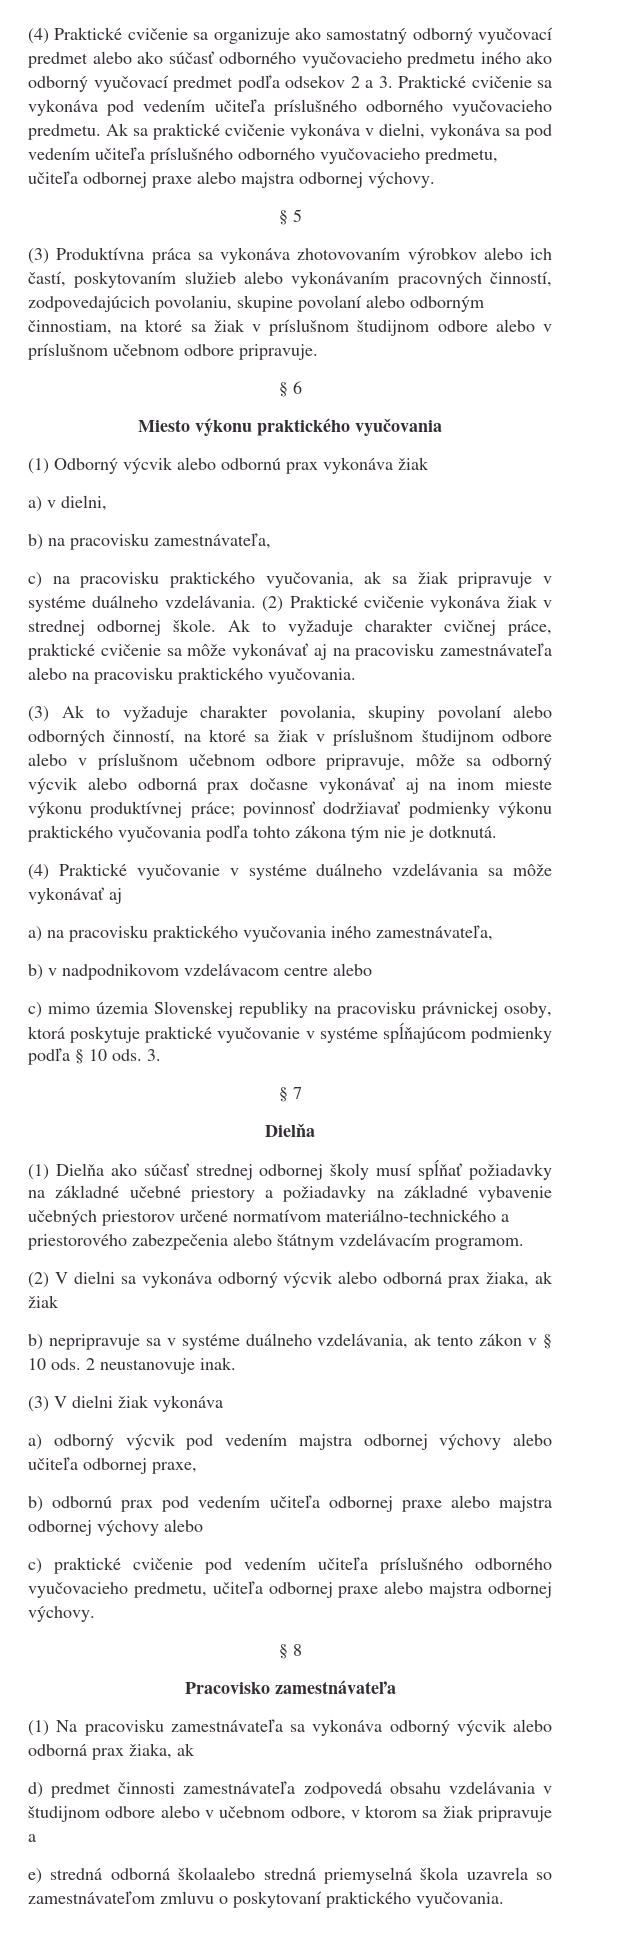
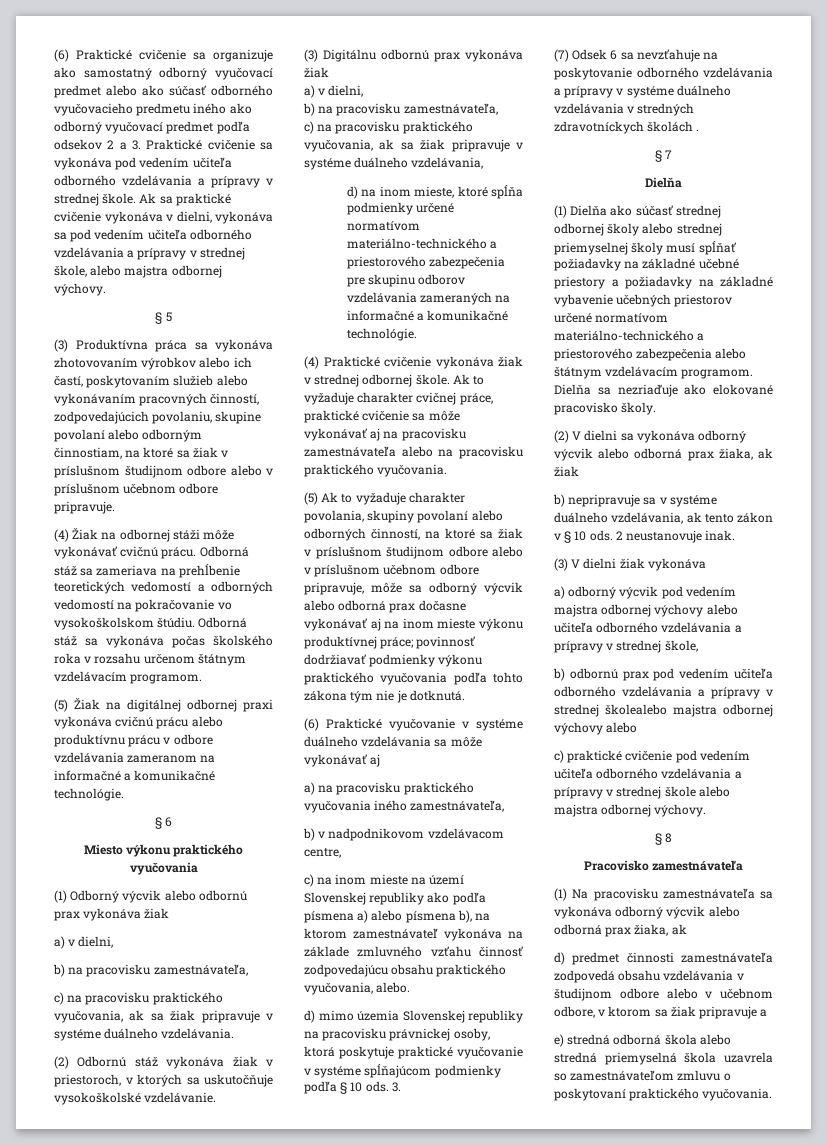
- (4) Praktické cvičenie sa organizuje ako samostatný odborný vyučovací predmet alebo ako súčasť odborného vyučovacieho predmetu iného ako odborný vyučovací predmet podľa odsekov 2 a 3. Praktické cvičenie sa vykonáva pod vedením učiteľa príslušného odborného vyučovacieho predmetu.
+ (6) Praktické cvičenie sa organizuje ako samostatný odborný vyučovací predmet alebo ako súčasť odborného vyučovacieho predmetu iného ako odborný vyučovací predmet podľa odsekov 2 a 3. Praktické cvičenie sa vykonáva pod vedením učiteľa odborného vzdelávania a prípravy v strednej škole.
- Ak sa praktické cvičenie vykonáva v dielni, vykonáva sa pod vedením učiteľa príslušného odborného vyučovacieho predmetu, učiteľa odbornej praxe alebo majstra odbornej výchovy.
+ Ak sa praktické cvičenie vykonáva v dielni, vykonáva sa pod vedením učiteľa odborného vzdelávania a prípravy v strednej škole, alebo majstra odbornej výchovy.
+ (4) Žiak na odbornej stáži môže vykonávať cvičnú prácu. Odborná stáž sa zameriava na prehĺbenie teoretických vedomostí a odborných vedomostí na pokračovanie vo vysokoškolskom štúdiu. Odborná stáž sa vykonáva počas školského roka v rozsahu určenom štátnym vzdelávacím programom.
+ (5) Žiak na digitálnej odbornej praxi vykonáva cvičnú prácu alebo produktívnu prácu v odbore vzdelávania zameranom na informačné a komunikačné technológie.
- c) na pracovisku praktického vyučovania, ak sa žiak pripravuje v systéme duálneho vzdelávania. (2) Praktické cvičenie vykonáva žiak v strednej odbornej škole.
+ c) na pracovisku praktického vyučovania, ak sa žiak pripravuje v systéme duálneho vzdelávania.
+ (2) Odbornú stáž vykonáva žiak v priestoroch, v ktorých sa uskutočňuje vysokoškolské vzdelávanie.
+ (3) Digitálnu odbornú prax vykonáva žiak
+ a) v dielni,
+ b) na pracovisku zamestnávateľa,
+ c) na pracovisku praktického vyučovania, ak sa žiak pripravuje v systéme duálneho vzdelávania,
+ d) na inom mieste, ktoré spĺňa podmienky určené normatívom materiálno-technického a priestorového zabezpečenia pre skupinu odborov vzdelávania zameraných na informačné a komunikačné technológie.
+ (4) Praktické cvičenie vykonáva žiak v strednej odbornej škole.
- (3) Ak to vyžaduje charakter povolania, skupiny povolaní alebo odborných činností, na ktoré sa žiak v príslušnom študijnom odbore alebo v príslušnom učebnom odbore pripravuje, môže sa odborný výcvik alebo odborná prax dočasne vykonávať aj na inom mieste výkonu produktívnej práce; povinnosť dodržiavať podmienky výkonu praktického vyučovania podľa tohto zákona tým nie je dotknutá.
+ (5) Ak to vyžaduje charakter povolania, skupiny povolaní alebo odborných činností, na ktoré sa žiak v príslušnom študijnom odbore alebo v príslušnom učebnom odbore pripravuje, môže sa odborný výcvik alebo odborná prax dočasne vykonávať aj na inom mieste výkonu produktívnej práce; povinnosť dodržiavať podmienky výkonu praktického vyučovania podľa tohto zákona tým nie je dotknutá.
- (4) Praktické vyučovanie v systéme duálneho vzdelávania sa môže vykonávať aj
+ (6) Praktické vyučovanie v systéme duálneho vzdelávania sa môže vykonávať aj
- b) v nadpodnikovom vzdelávacom centre alebo
- c) mimo územia Slovenskej republiky na pracovisku právnickej osoby, ktorá poskytuje praktické vyučovanie v systéme spĺňajúcom podmienky podľa § 10 ods.
+ b) v nadpodnikovom vzdelávacom centre,
+ c) na inom mieste na území Slovenskej republiky ako podľa písmena a) alebo písmena b), na ktorom zamestnávateľ vykonáva na základe zmluvného vzťahu činnosť zodpovedajúcu obsahu praktického vyučovania, alebo.
+ d) mimo územia Slovenskej republiky na pracovisku právnickej osoby, ktorá poskytuje praktické vyučovanie v systéme spĺňajúcom podmienky podľa § 10 ods.
+ (7) Odsek 6 sa nevzťahuje na poskytovanie odborného vzdelávania a prípravy v systéme duálneho vzdelávania v stredných zdravotníckych školách .
- (1) Dielňa ako súčasť strednej odbornej školy musí spĺňať požiadavky na základné učebné priestory a požiadavky na základné vybavenie učebných priestorov určené normatívom materiálno-technického a priestorového zabezpečenia alebo štátnym vzdelávacím programom.
+ (1) Dielňa ako súčasť strednej odbornej školy alebo strednej priemyselnej školy musí spĺňať požiadavky na základné učebné priestory a požiadavky na základné vybavenie učebných priestorov určené normatívom materiálno-technického a priestorového zabezpečenia alebo štátnym vzdelávacím programom. Dielňa sa nezriaďuje ako elokované pracovisko školy.
- a) odborný výcvik pod vedením majstra odbornej výchovy alebo učiteľa odbornej praxe,
+ a) odborný výcvik pod vedením majstra odbornej výchovy alebo učiteľa odborného vzdelávania a prípravy v strednej škole,
- b) odbornú prax pod vedením učiteľa odbornej praxe alebo majstra odbornej výchovy alebo
+ b) odbornú prax pod vedením učiteľa odborného vzdelávania a prípravy v strednej školealebo majstra odbornej výchovy alebo
- c) praktické cvičenie pod vedením učiteľa príslušného odborného vyučovacieho predmetu, učiteľa odbornej praxe alebo majstra odbornej výchovy.
+ c) praktické cvičenie pod vedením učiteľa odborného vzdelávania a prípravy v strednej škole alebo majstra odbornej výchovy.
- e) stredná odborná školaalebo stredná priemyselná škola uzavrela so zamestnávateľom zmluvu o poskytovaní praktického vyučovania.
+ e) stredná odborná škola alebo stredná priemyselná škola uzavrela so zamestnávateľom zmluvu o poskytovaní praktického vyučovania.

